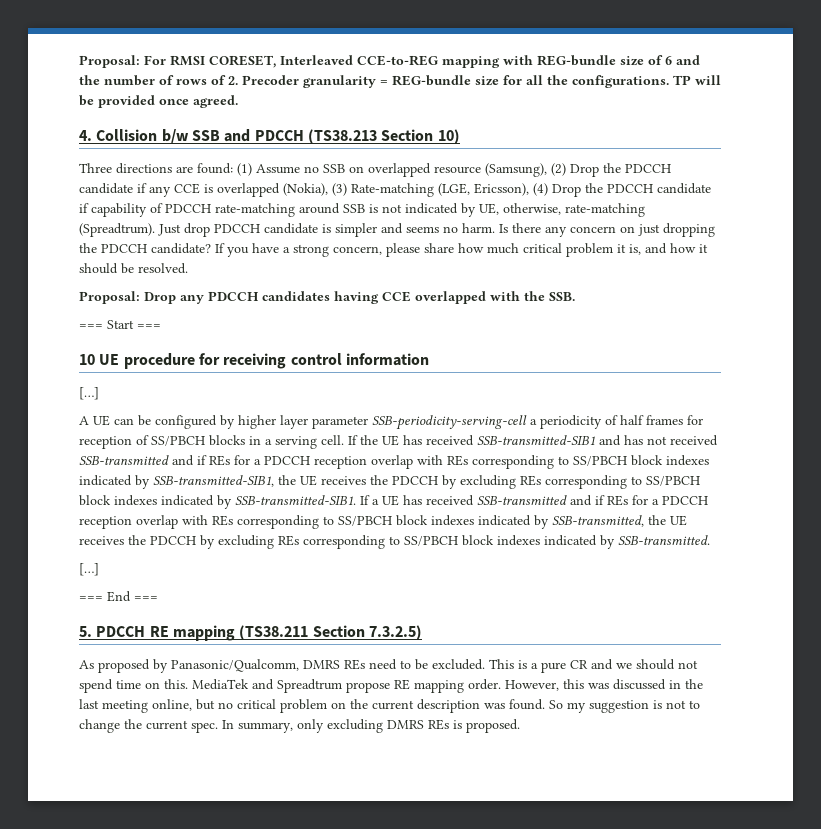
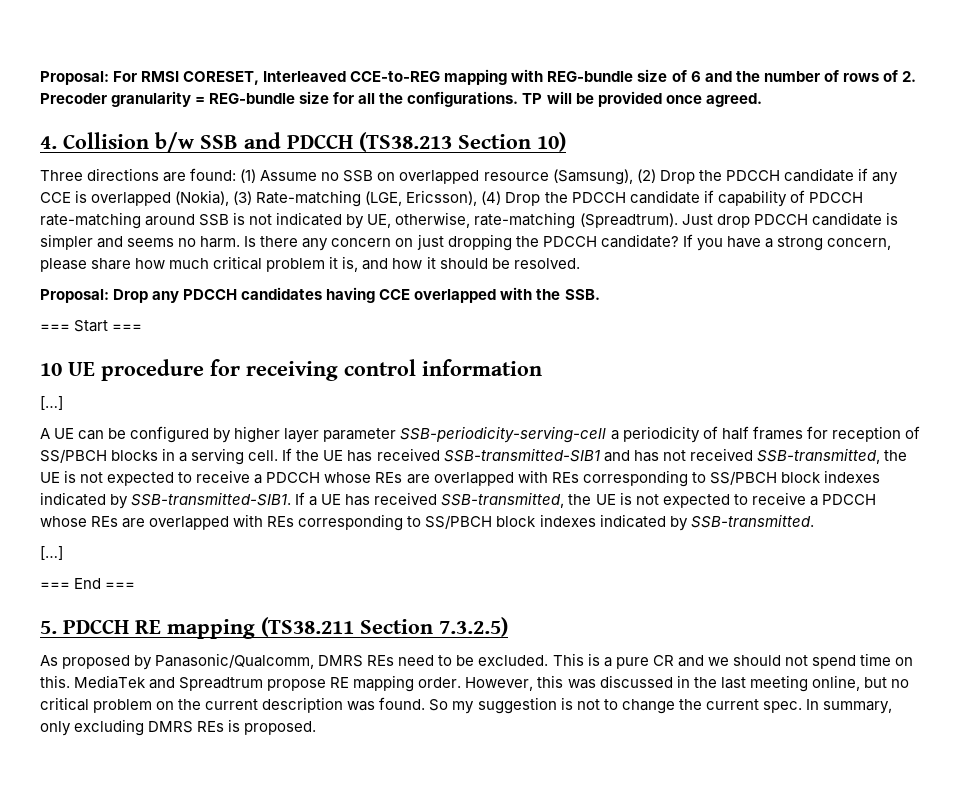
- If the UE has received SSB-transmitted-SIB1 and has not received SSB-transmitted and if REs for a PDCCH reception overlap with REs corresponding to SS/PBCH block indexes indicated by SSB-transmitted-SIB1, the UE receives the PDCCH by excluding REs corresponding to SS/PBCH block indexes indicated by SSB-transmitted-SIB1.
+ If the UE has received SSB-transmitted-SIB1 and has not received SSB-transmitted, the UE is not expected to receive a PDCCH whose REs are overlapped with REs corresponding to SS/PBCH block indexes indicated by SSB-transmitted-SIB1.
- If a UE has received SSB-transmitted and if REs for a PDCCH reception overlap with REs corresponding to SS/PBCH block indexes indicated by SSB-transmitted, the UE receives the PDCCH by excluding REs corresponding to SS/PBCH block indexes indicated by SSB-transmitted.
+ If a UE has received SSB-transmitted, the UE is not expected to receive a PDCCH whose REs are overlapped with REs corresponding to SS/PBCH block indexes indicated by SSB-transmitted.

